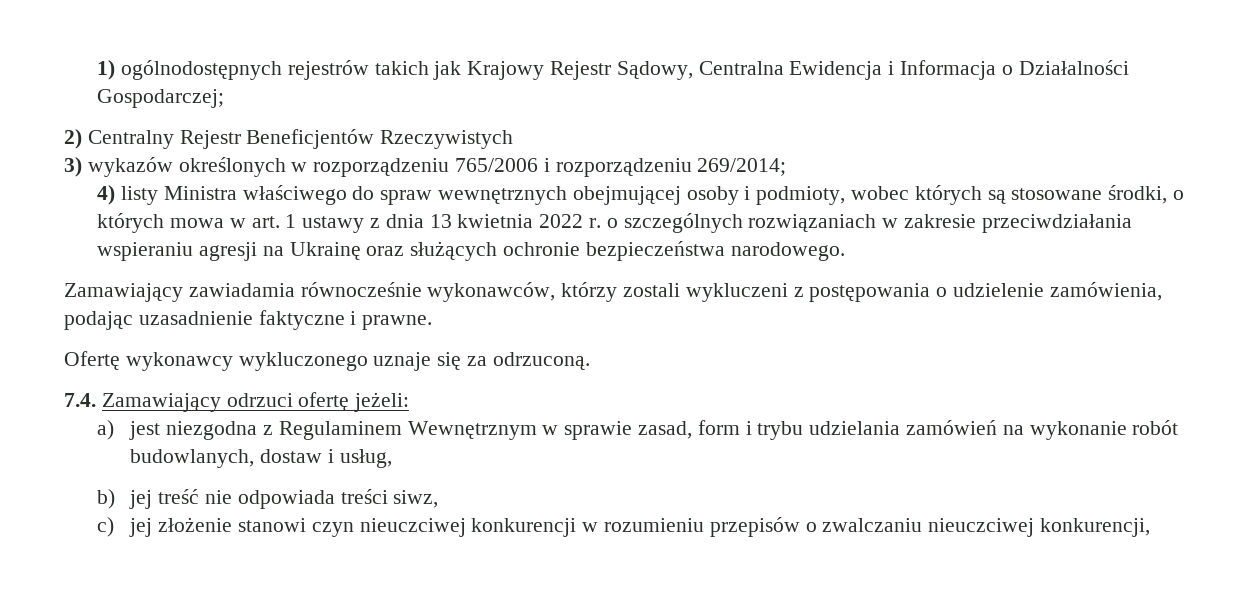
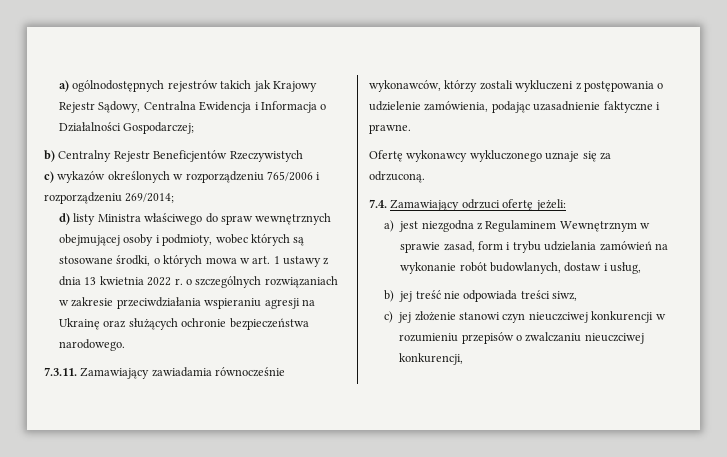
- 1) ogólnodostępnych rejestrów takich jak Krajowy Rejestr Sądowy, Centralna Ewidencja i Informacja o Działalności Gospodarczej;
+ a) ogólnodostępnych rejestrów takich jak Krajowy Rejestr Sądowy, Centralna Ewidencja i Informacja o Działalności Gospodarczej;
- 2) Centralny Rejestr Beneficjentów Rzeczywistych
+ b) Centralny Rejestr Beneficjentów Rzeczywistych
- 3) wykazów określonych w rozporządzeniu 765/2006 i rozporządzeniu 269/2014;
+ c) wykazów określonych w rozporządzeniu 765/2006 i rozporządzeniu 269/2014;
- 4) listy Ministra właściwego do spraw wewnętrznych obejmującej osoby i podmioty, wobec których są stosowane środki, o których mowa w art. 1 ustawy z dnia 13 kwietnia 2022 r. o szczególnych rozwiązaniach w zakresie przeciwdziałania wspieraniu agresji na Ukrainę oraz służących ochronie bezpieczeństwa narodowego.
+ d) listy Ministra właściwego do spraw wewnętrznych obejmującej osoby i podmioty, wobec których są stosowane środki, o których mowa w art. 1 ustawy z dnia 13 kwietnia 2022 r. o szczególnych rozwiązaniach w zakresie przeciwdziałania wspieraniu agresji na Ukrainę oraz służących ochronie bezpieczeństwa narodowego.
- Zamawiający zawiadamia równocześnie wykonawców, którzy zostali wykluczeni z postępowania o udzielenie zamówienia, podając uzasadnienie faktyczne i prawne.
+ 7.3.11. Zamawiający zawiadamia równocześnie wykonawców, którzy zostali wykluczeni z postępowania o udzielenie zamówienia, podając uzasadnienie faktyczne i prawne.

